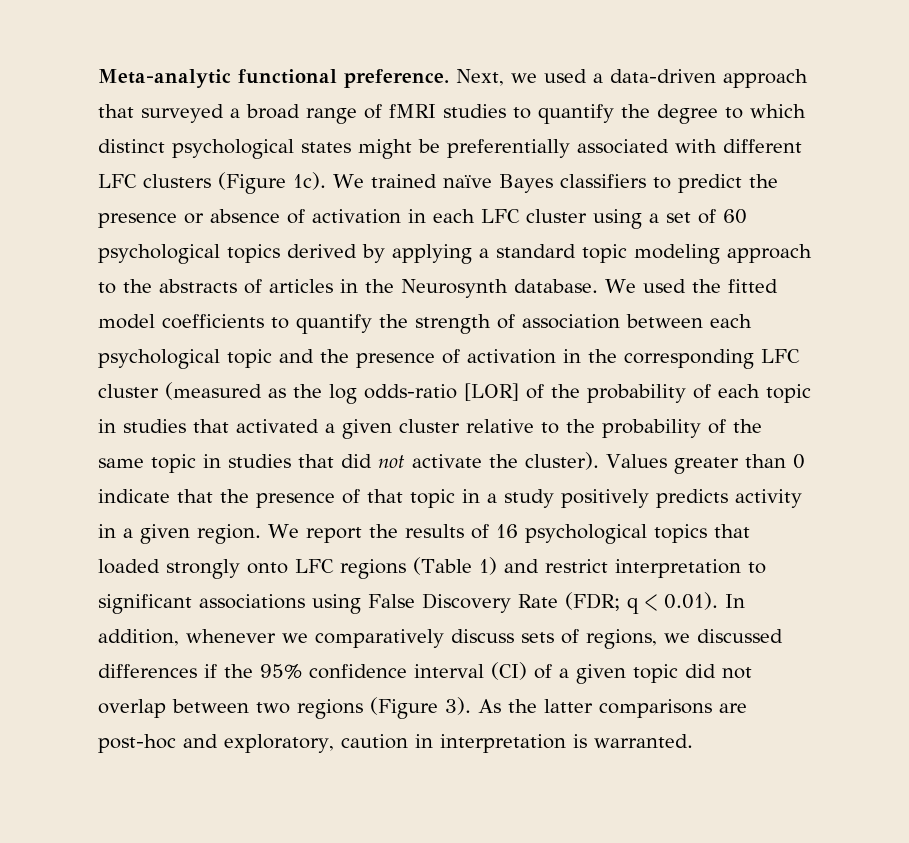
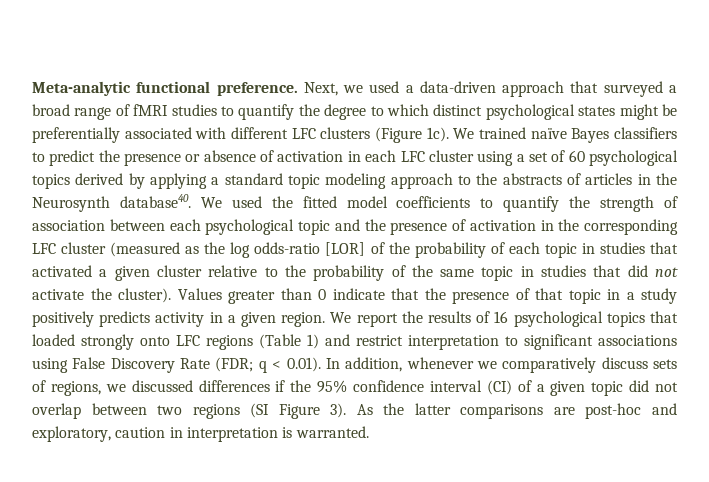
- We trained naïve Bayes classifiers to predict the presence or absence of activation in each LFC cluster using a set of 60 psychological topics derived by applying a standard topic modeling approach to the abstracts of articles in the Neurosynth database.
+ We trained naïve Bayes classifiers to predict the presence or absence of activation in each LFC cluster using a set of 60 psychological topics derived by applying a standard topic modeling approach to the abstracts of articles in the Neurosynth database40.
- We report the results of 16 psychological topics that loaded strongly onto LFC regions (Table 1) and restrict interpretation to significant associations using False Discovery Rate (FDR; q < 0.01). In addition, whenever we comparatively discuss sets of regions, we discussed differences if the 95% confidence interval (CI) of a given topic did not overlap between two regions (Figure 3).
+ We report the results of 16 psychological topics that loaded strongly onto LFC regions (Table 1) and restrict interpretation to significant associations using False Discovery Rate (FDR; q < 0.01). In addition, whenever we comparatively discuss sets of regions, we discussed differences if the 95% confidence interval (CI) of a given topic did not overlap between two regions (SI Figure 3).

